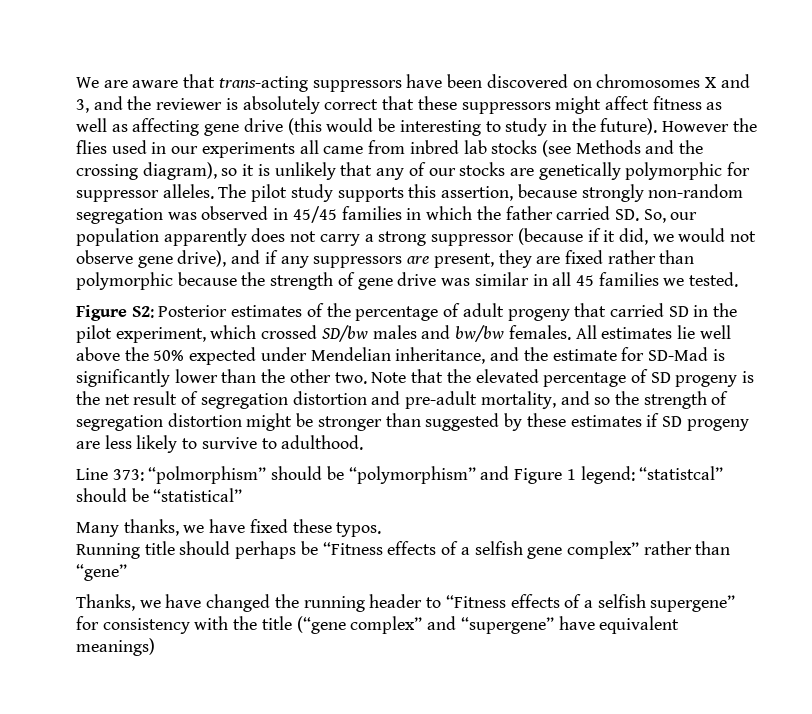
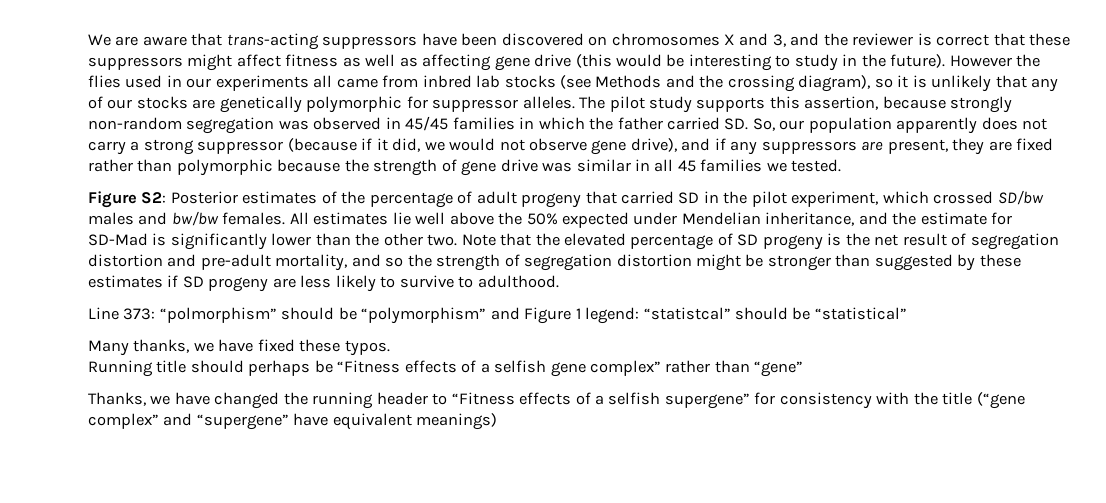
- We are aware that trans-acting suppressors have been discovered on chromosomes X and 3, and the reviewer is absolutely correct that these suppressors might affect fitness as well as affecting gene drive (this would be interesting to study in the future).
+ We are aware that trans-acting suppressors have been discovered on chromosomes X and 3, and the reviewer is correct that these suppressors might affect fitness as well as affecting gene drive (this would be interesting to study in the future).

